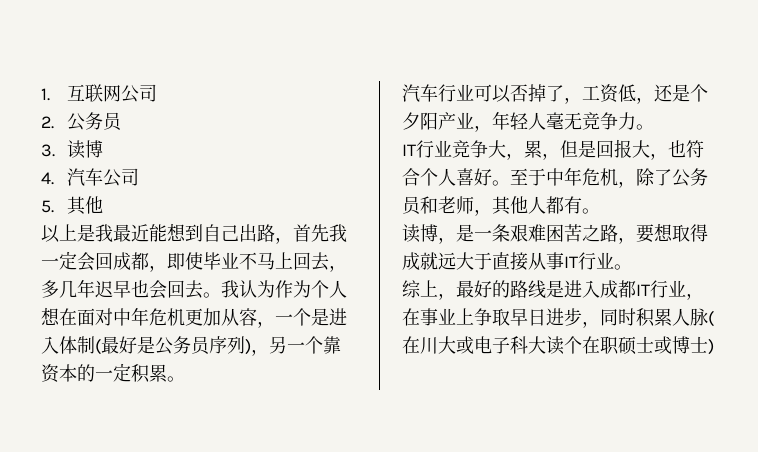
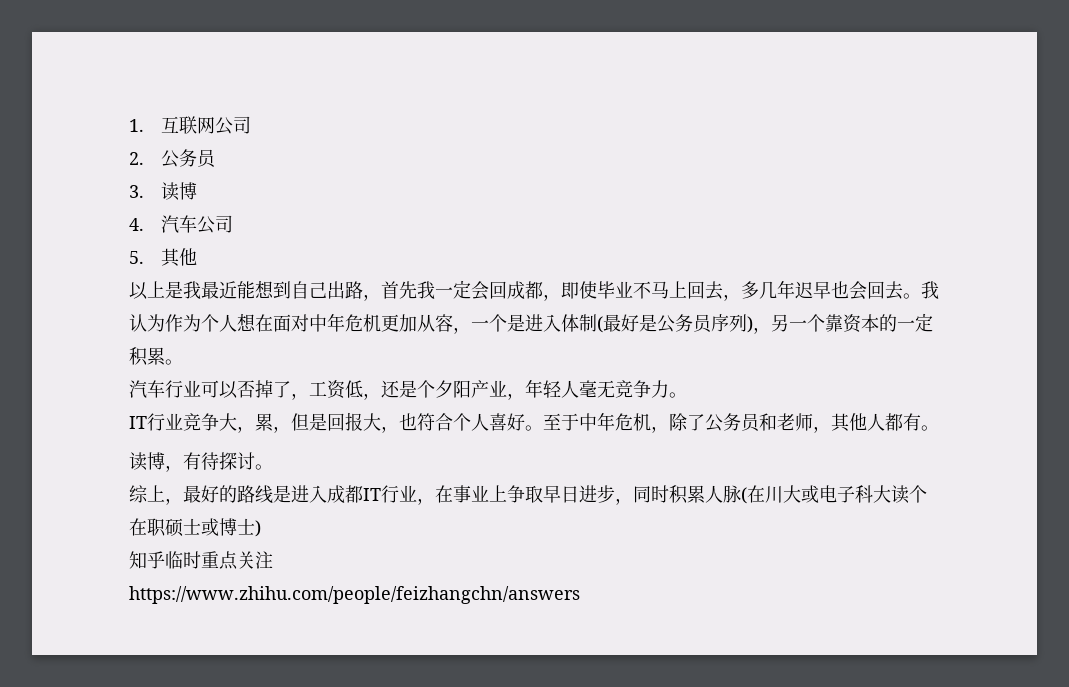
- 读博，是一条艰难困苦之路，要想取得成就远大于直接从事IT行业。
+ 读博，有待探讨。
+ 知乎临时重点关注
+ https://www.zhihu.com/people/feizhangchn/answers

